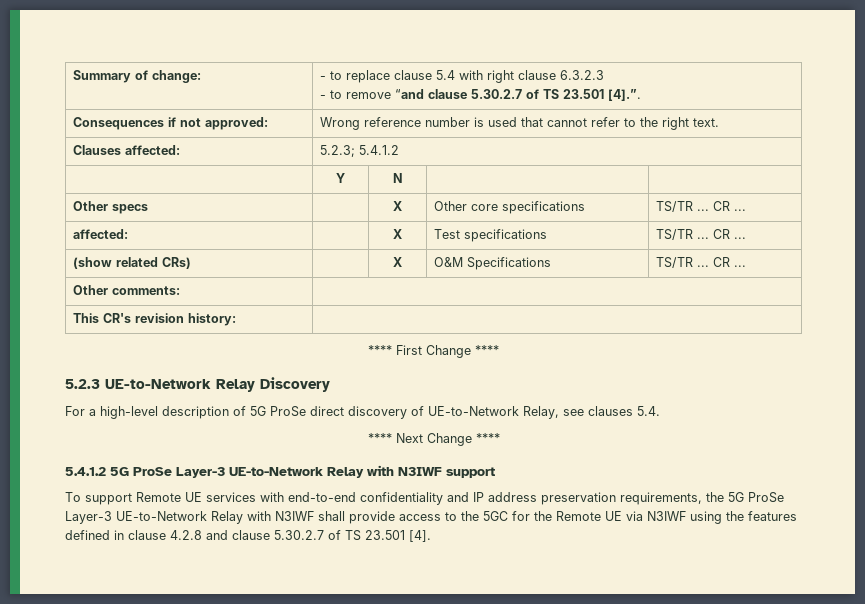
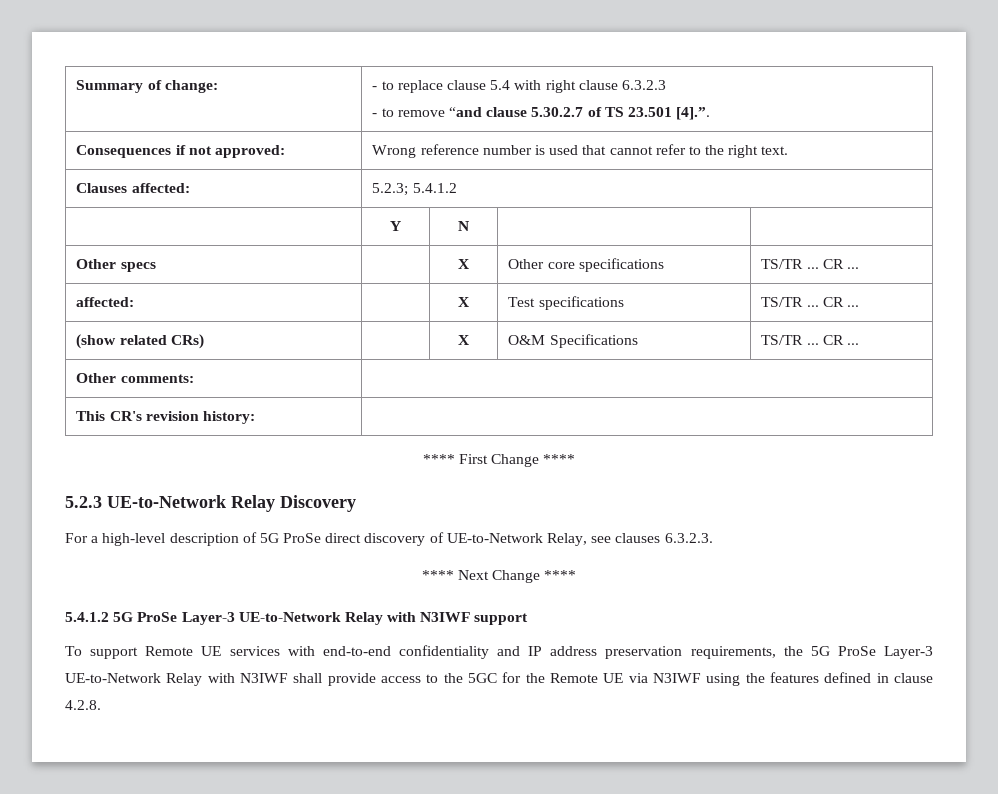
- For a high-level description of 5G ProSe direct discovery of UE-to-Network Relay, see clauses 5.4.
+ For a high-level description of 5G ProSe direct discovery of UE-to-Network Relay, see clauses 6.3.2.3.
- To support Remote UE services with end-to-end confidentiality and IP address preservation requirements, the 5G ProSe Layer-3 UE-to-Network Relay with N3IWF shall provide access to the 5GC for the Remote UE via N3IWF using the features defined in clause 4.2.8 and clause 5.30.2.7 of TS 23.501 [4].
+ To support Remote UE services with end-to-end confidentiality and IP address preservation requirements, the 5G ProSe Layer-3 UE-to-Network Relay with N3IWF shall provide access to the 5GC for the Remote UE via N3IWF using the features defined in clause 4.2.8.

